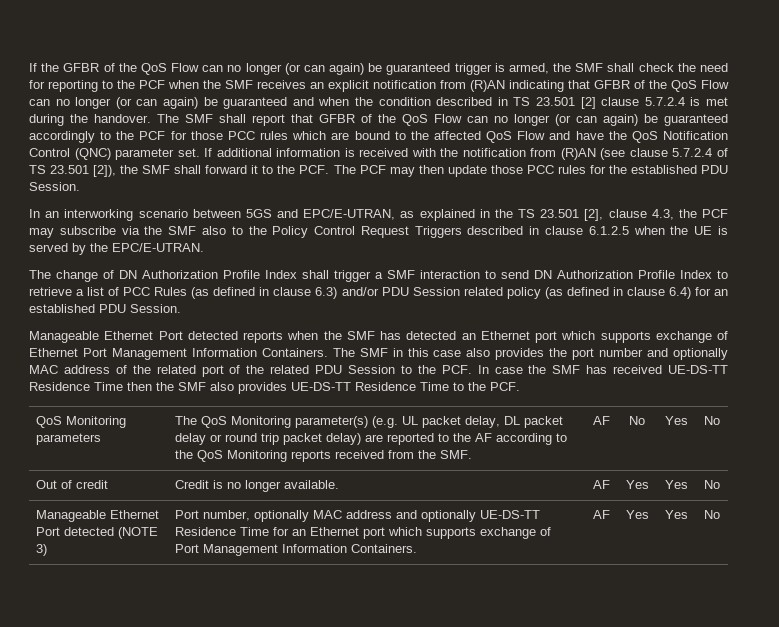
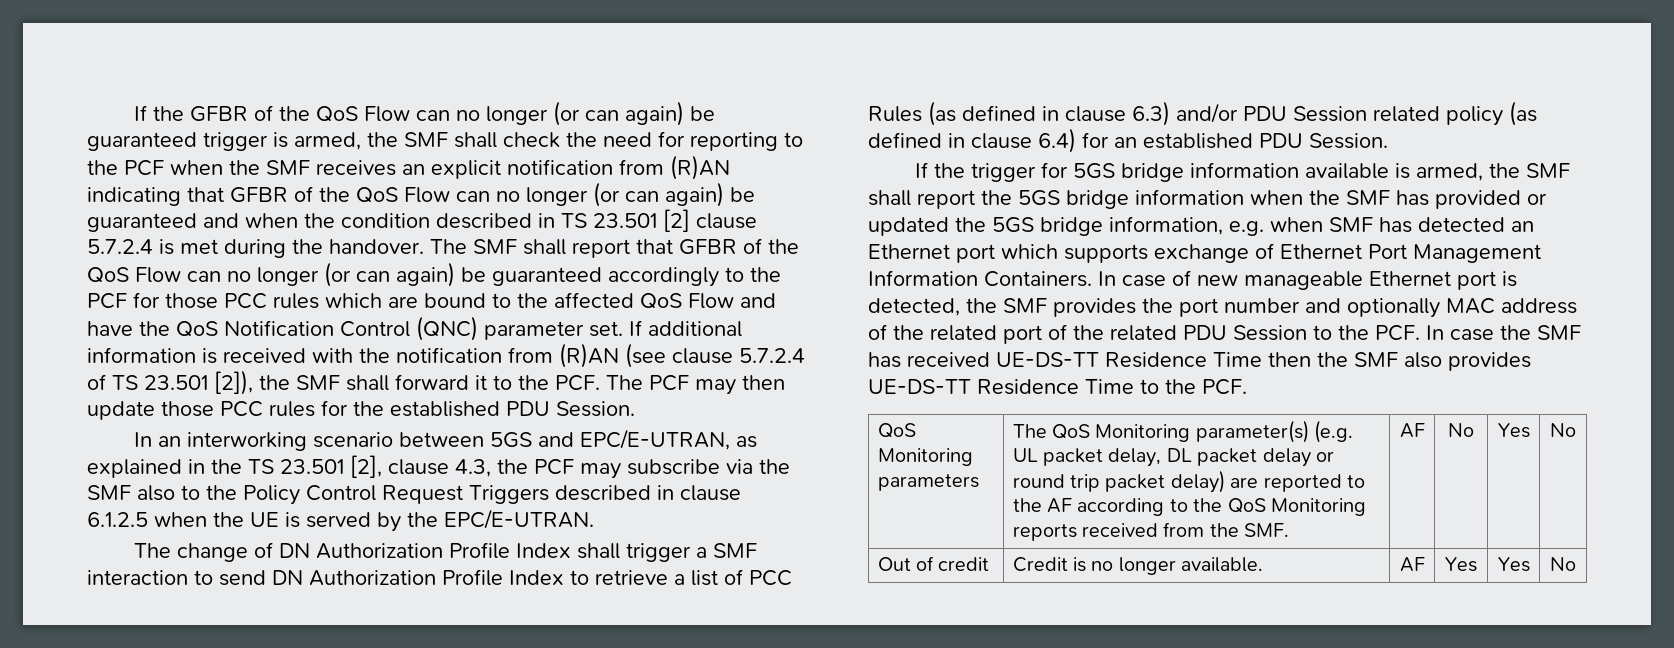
- Manageable Ethernet Port detected reports when the SMF has detected an Ethernet port which supports exchange of Ethernet Port Management Information Containers.
+ If the trigger for 5GS bridge information available is armed, the SMF shall report the 5GS bridge information when the SMF has provided or updated the 5GS bridge information, e.g. when SMF has detected an Ethernet port which supports exchange of Ethernet Port Management Information Containers.
- The SMF in this case also provides the port number and optionally MAC address of the related port of the related PDU Session to the PCF. In case the SMF has received UE-DS-TT Residence Time then the SMF also provides UE-DS-TT Residence Time to the PCF.
+ In case of new manageable Ethernet port is detected, the SMF provides the port number and optionally MAC address of the related port of the related PDU Session to the PCF. In case the SMF has received UE-DS-TT Residence Time then the SMF also provides UE-DS-TT Residence Time to the PCF.
- Manageable Ethernet Port detected (NOTE 3) | Port number, optionally MAC address and optionally UE-DS-TT Residence Time for an Ethernet port which supports exchange of Port Management Information Containers. | AF | Yes | Yes | No

